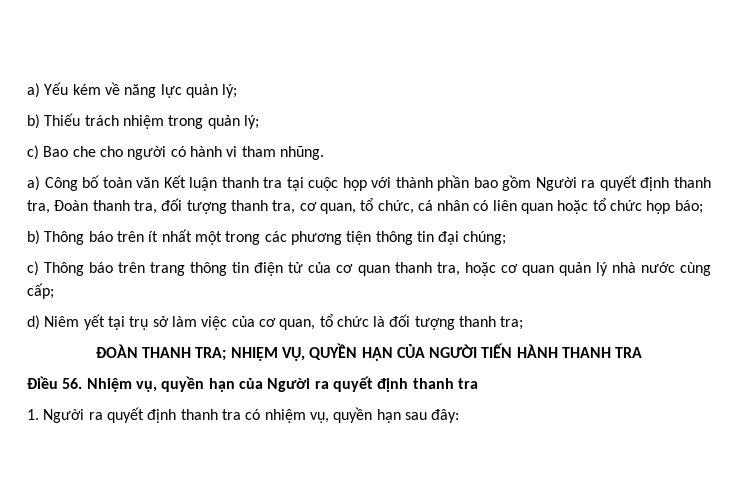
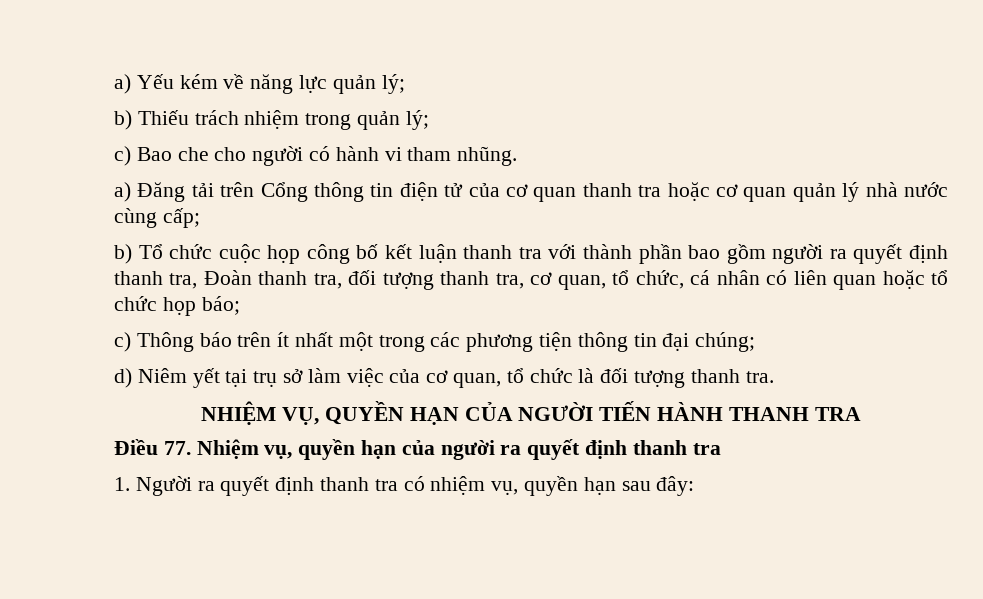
- a) Công bố toàn văn Kết luận thanh tra tại cuộc họp với thành phần bao gồm Người ra quyết định thanh tra, Đoàn thanh tra, đối tượng thanh tra, cơ quan, tổ chức, cá nhân có liên quan hoặc tổ chức họp báo;
+ a) Đăng tải trên Cổng thông tin điện tử của cơ quan thanh tra hoặc cơ quan quản lý nhà nước cùng cấp;
+ b) Tổ chức cuộc họp công bố kết luận thanh tra với thành phần bao gồm người ra quyết định thanh tra, Đoàn thanh tra, đối tượng thanh tra, cơ quan, tổ chức, cá nhân có liên quan hoặc tổ chức họp báo;
- b) Thông báo trên ít nhất một trong các phương tiện thông tin đại chúng;
+ c) Thông báo trên ít nhất một trong các phương tiện thông tin đại chúng;
- c) Thông báo trên trang thông tin điện tử của cơ quan thanh tra, hoặc cơ quan quản lý nhà nước cùng cấp;
- d) Niêm yết tại trụ sở làm việc của cơ quan, tổ chức là đối tượng thanh tra;
- ĐOÀN THANH TRA; NHIỆM VỤ, QUYỀN HẠN CỦA NGƯỜI TIẾN HÀNH THANH TRA
+ d) Niêm yết tại trụ sở làm việc của cơ quan, tổ chức là đối tượng thanh tra.
+ NHIỆM VỤ, QUYỀN HẠN CỦA NGƯỜI TIẾN HÀNH THANH TRA
- Điều 56. Nhiệm vụ, quyền hạn của Người ra quyết định thanh tra
+ Điều 77. Nhiệm vụ, quyền hạn của người ra quyết định thanh tra

